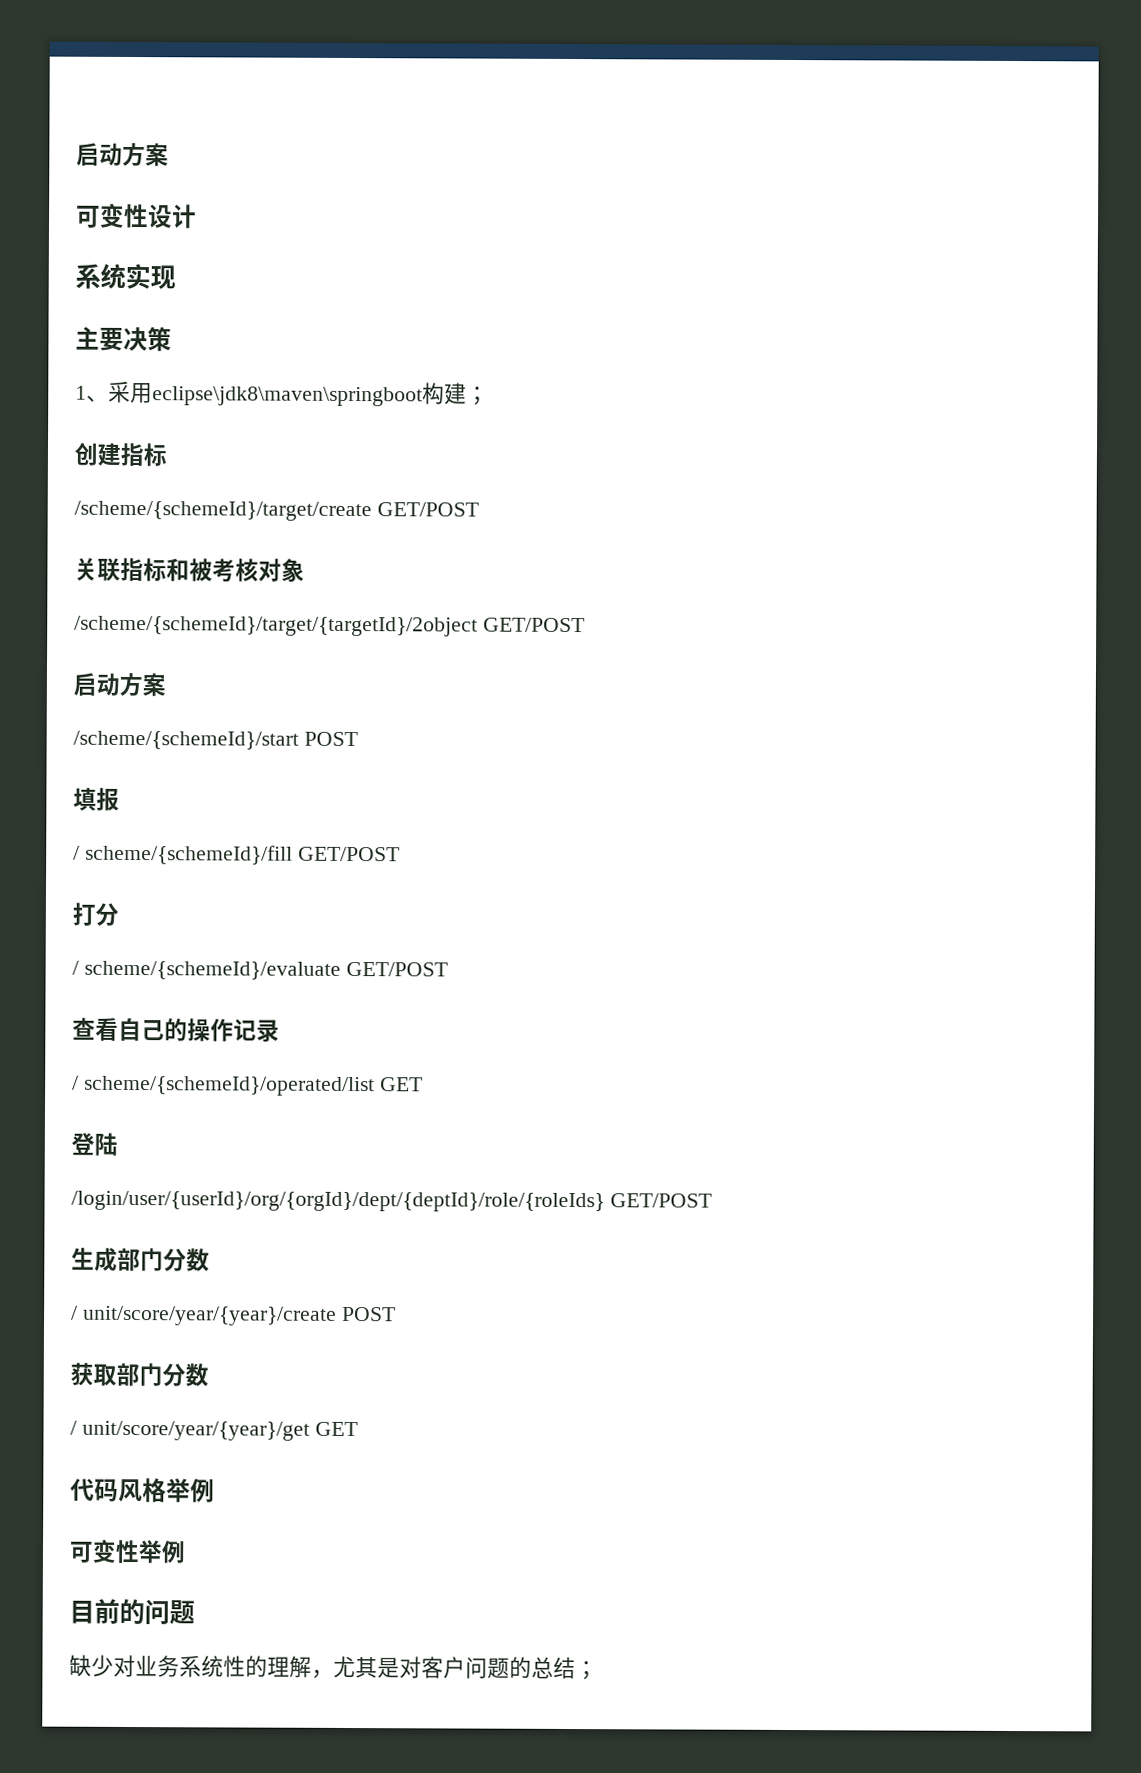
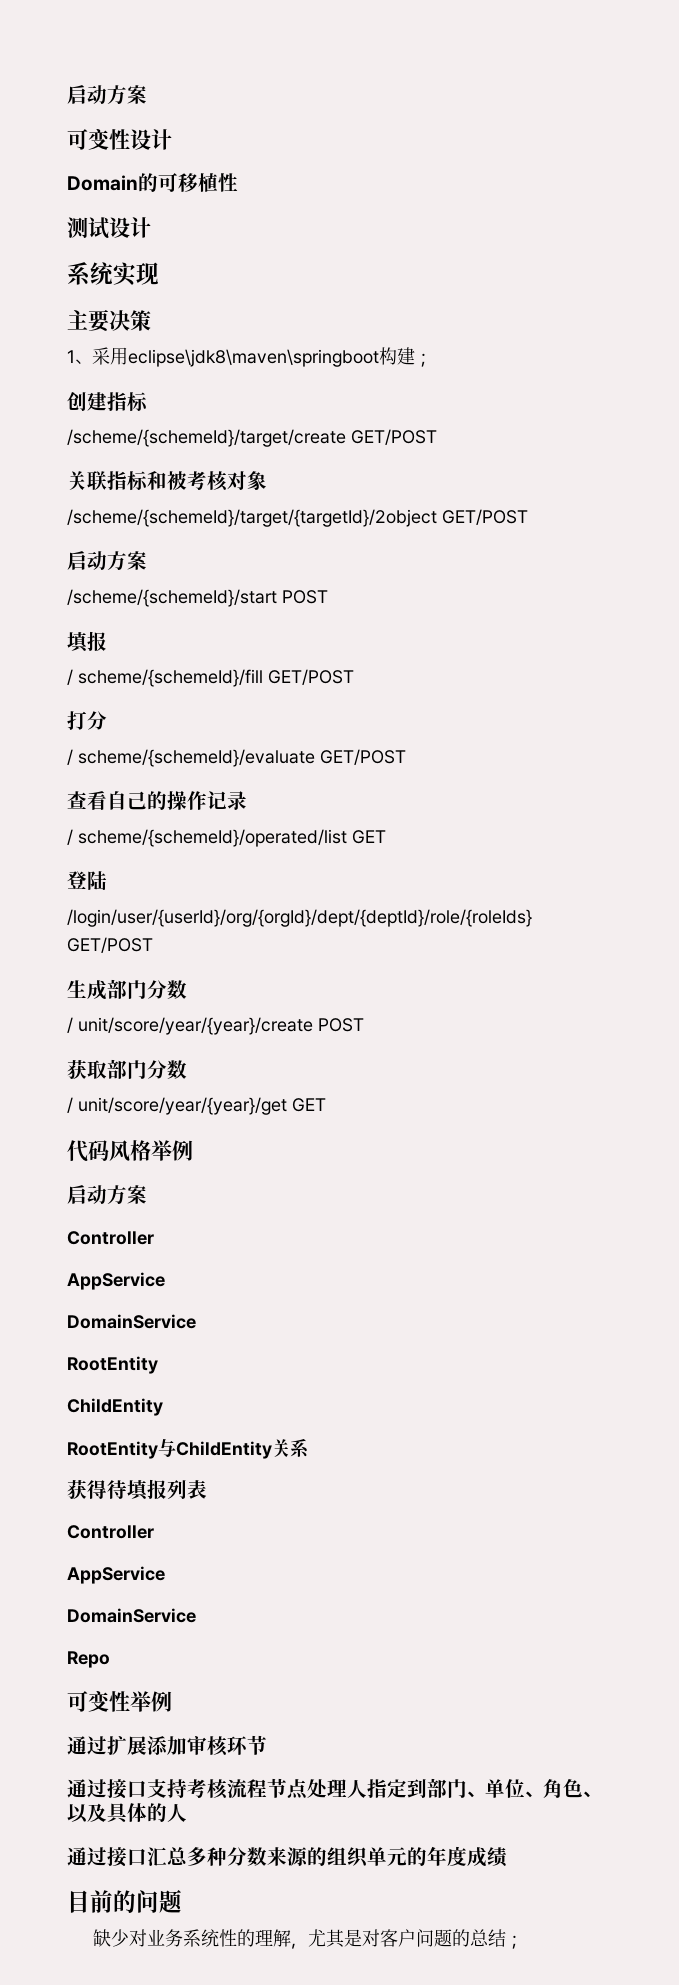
+ Domain的可移植性
+ 测试设计
  代码风格举例
+ 启动方案
+ Controller
+ AppService
+ DomainService
+ RootEntity
+ ChildEntity
+ RootEntity与ChildEntity关系
+ 获得待填报列表
+ Controller
+ AppService
+ DomainService
+ Repo
  可变性举例
+ 通过扩展添加审核环节
+ 通过接口支持考核流程节点处理人指定到部门、单位、角色、以及具体的人
+ 通过接口汇总多种分数来源的组织单元的年度成绩

